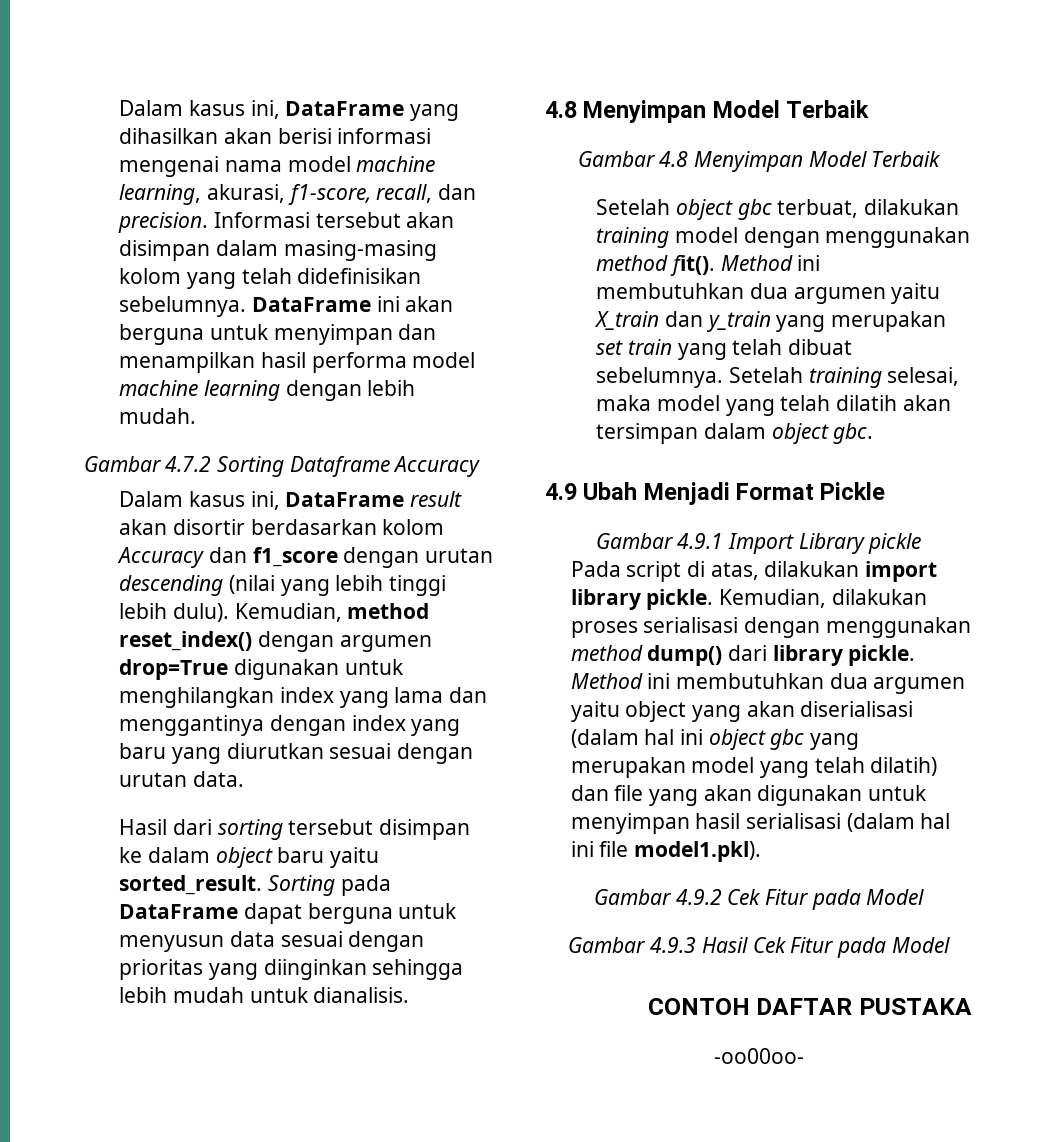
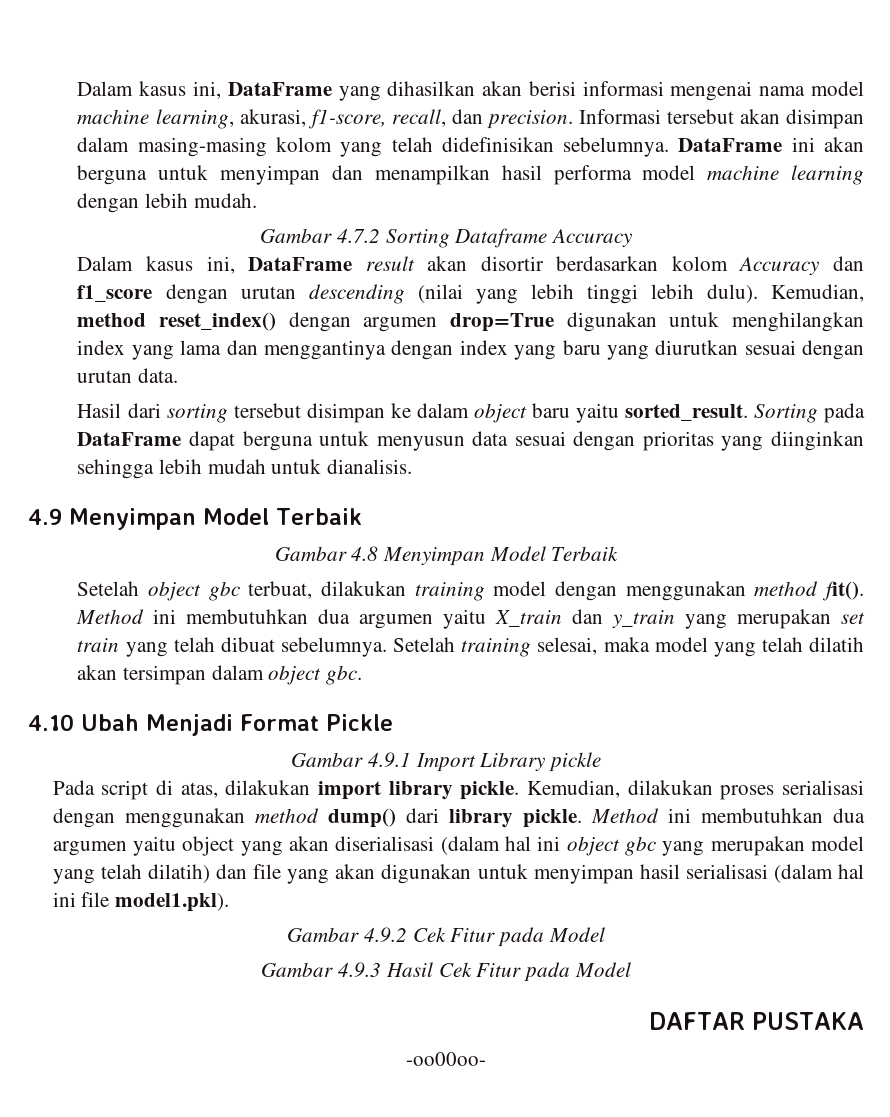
  Sorting pada DataFrame dapat berguna untuk menyusun data sesuai dengan prioritas yang diinginkan sehingga lebih mudah untuk dianalisis.
- 4.8 Menyimpan Model Terbaik
+ 4.9 Menyimpan Model Terbaik
- 4.9 Ubah Menjadi Format Pickle
+ 4.10 Ubah Menjadi Format Pickle
- CONTOH DAFTAR PUSTAKA
+ DAFTAR PUSTAKA

